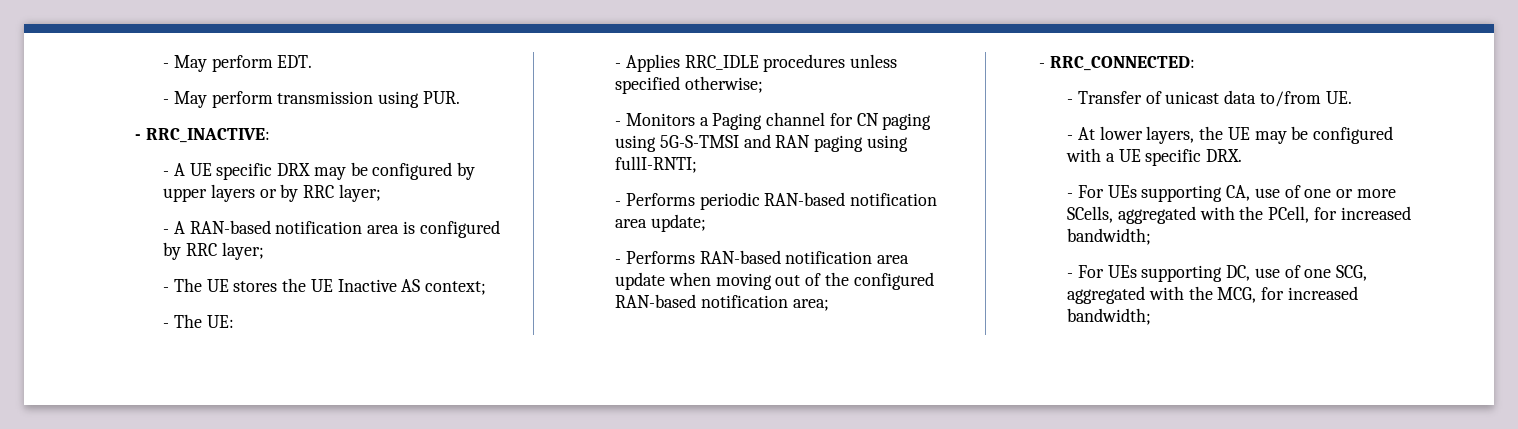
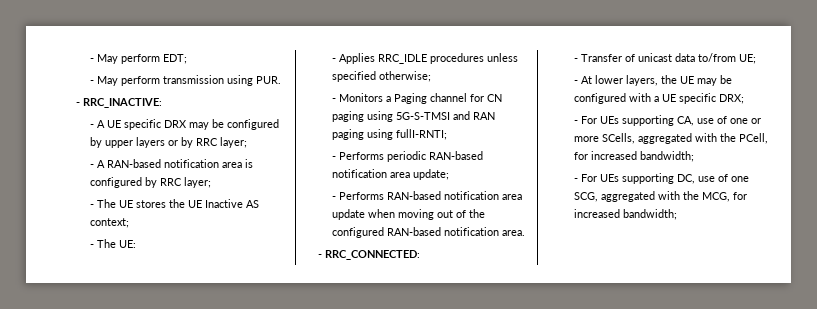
- - May perform EDT.
+ - May perform EDT;
- - Performs RAN-based notification area update when moving out of the configured RAN-based notification area;
+ - Performs RAN-based notification area update when moving out of the configured RAN-based notification area.
- - Transfer of unicast data to/from UE.
+ - Transfer of unicast data to/from UE;
- - At lower layers, the UE may be configured with a UE specific DRX.
+ - At lower layers, the UE may be configured with a UE specific DRX;

